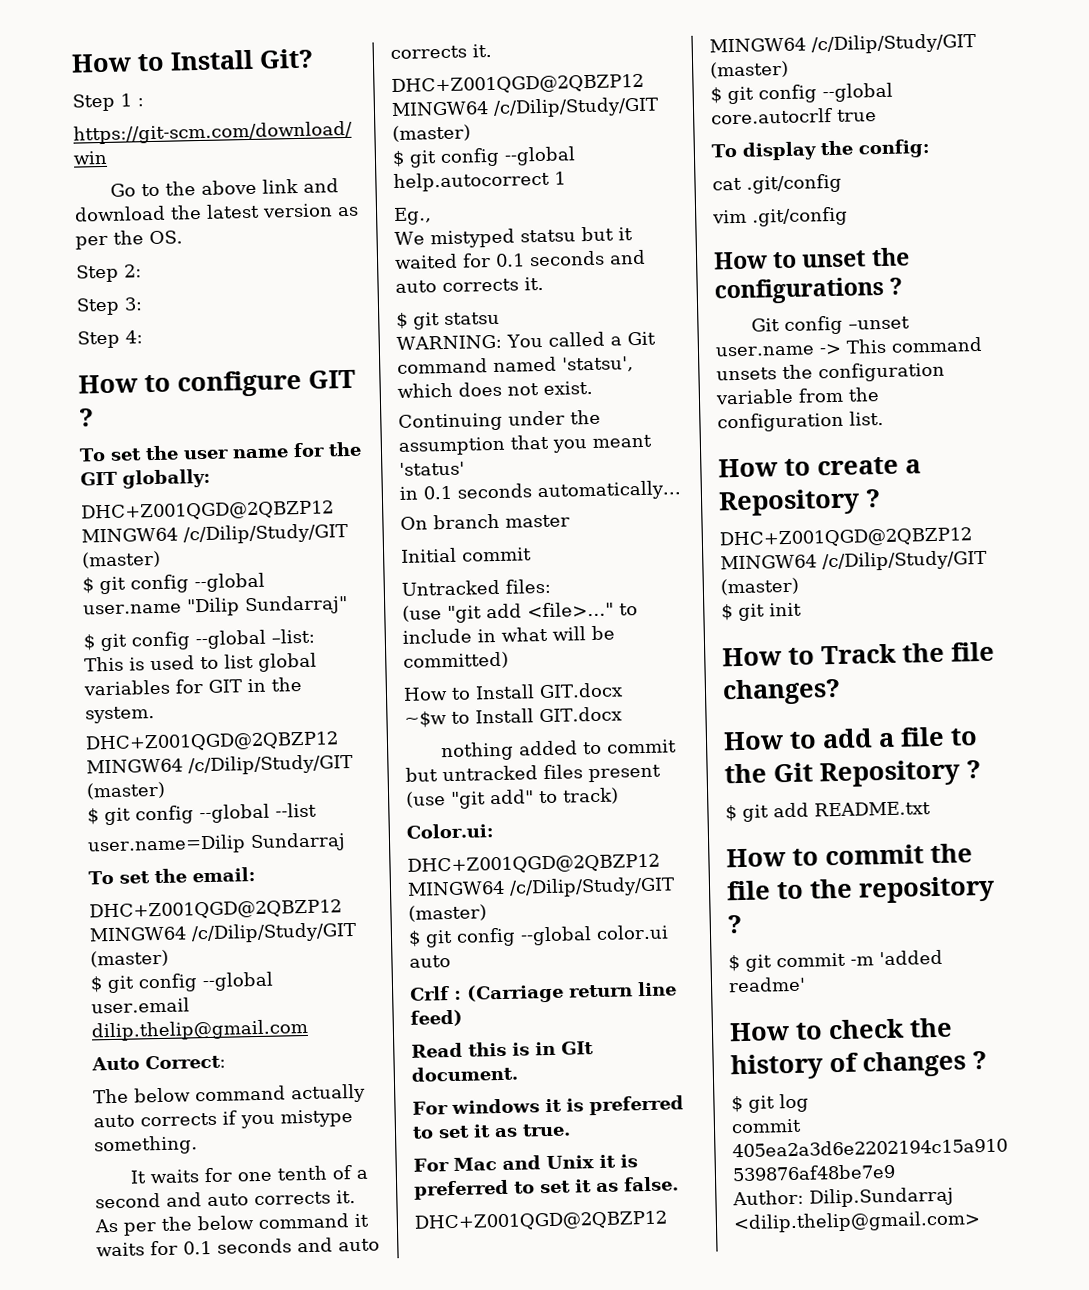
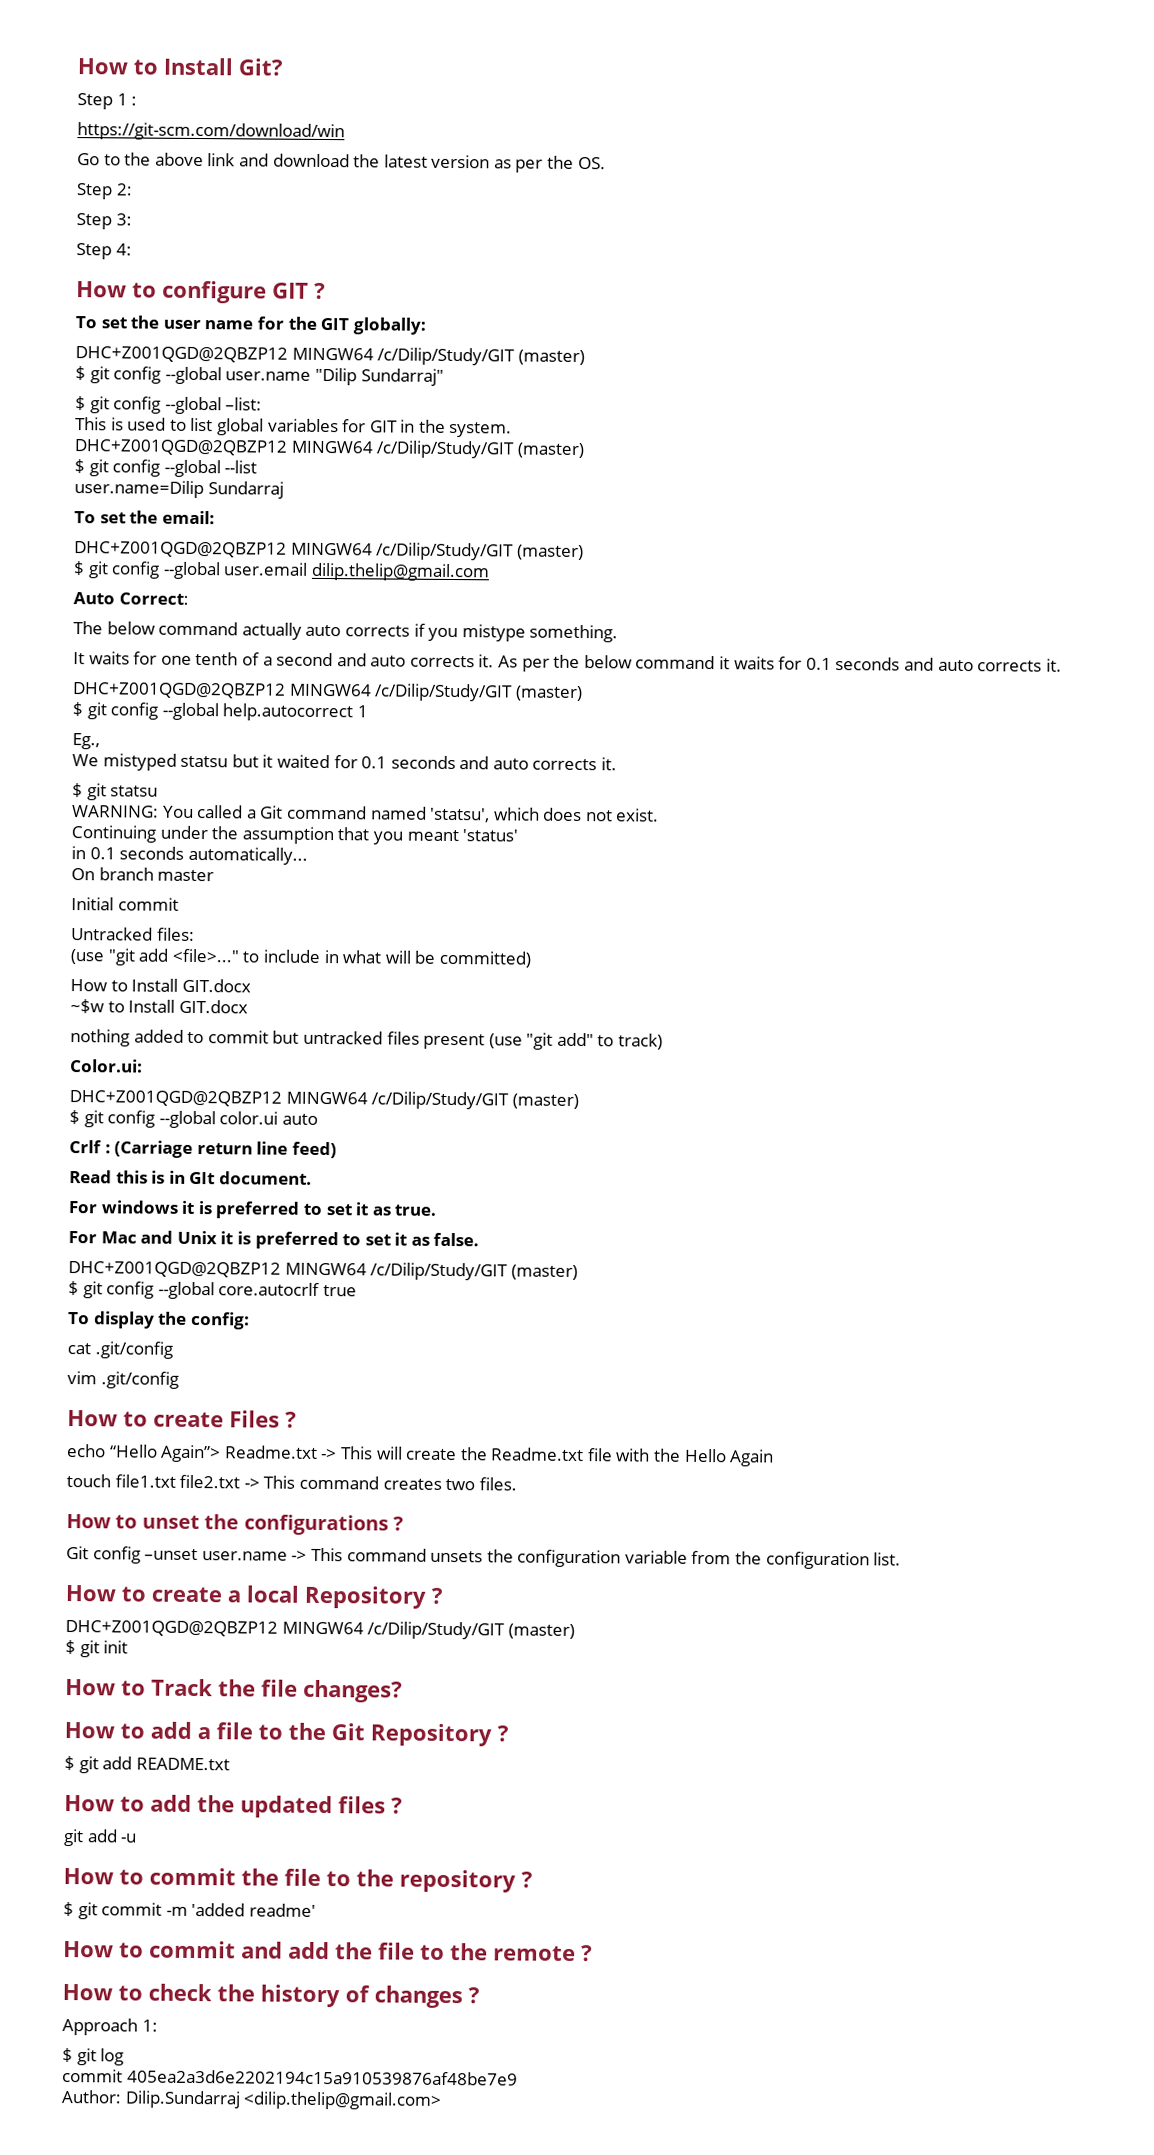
+ How to create Files ?
+ echo “Hello Again”> Readme.txt -> This will create the Readme.txt file with the Hello Again
+ touch file1.txt file2.txt -> This command creates two files.
- How to create a Repository ?
+ How to create a local Repository ?
+ How to add the updated files ?
+ git add -u
+ How to commit and add the file to the remote ?
+ Approach 1:

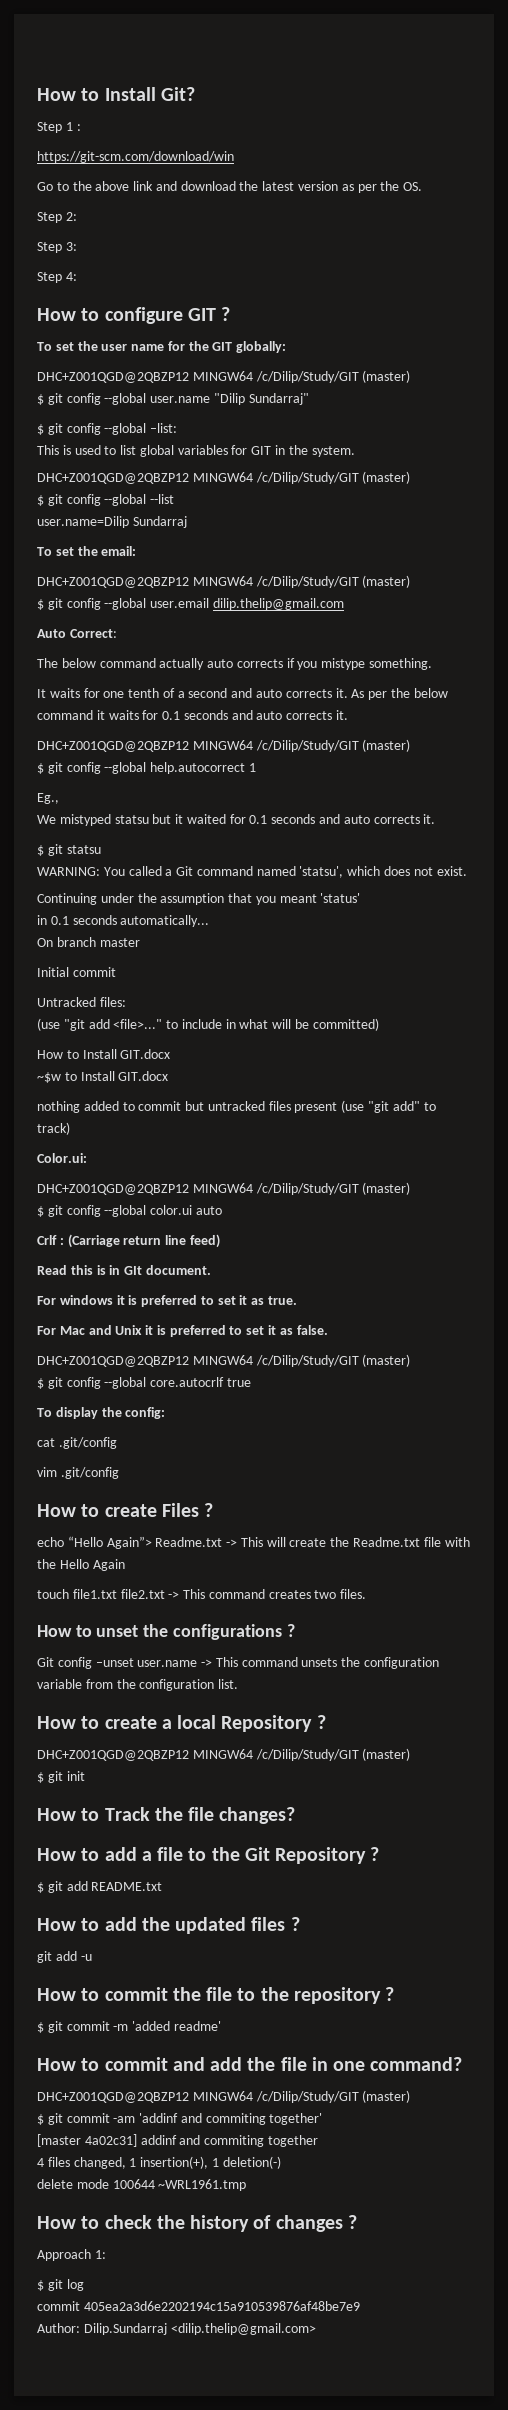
- How to commit and add the file to the remote ?
+ How to commit and add the file in one command?
+ DHC+Z001QGD@2QBZP12 MINGW64 /c/Dilip/Study/GIT (master)
+ $ git commit -am 'addinf and commiting together'
+ [master 4a02c31] addinf and commiting together
+ 4 files changed, 1 insertion(+), 1 deletion(-)
+ delete mode 100644 ~WRL1961.tmp

